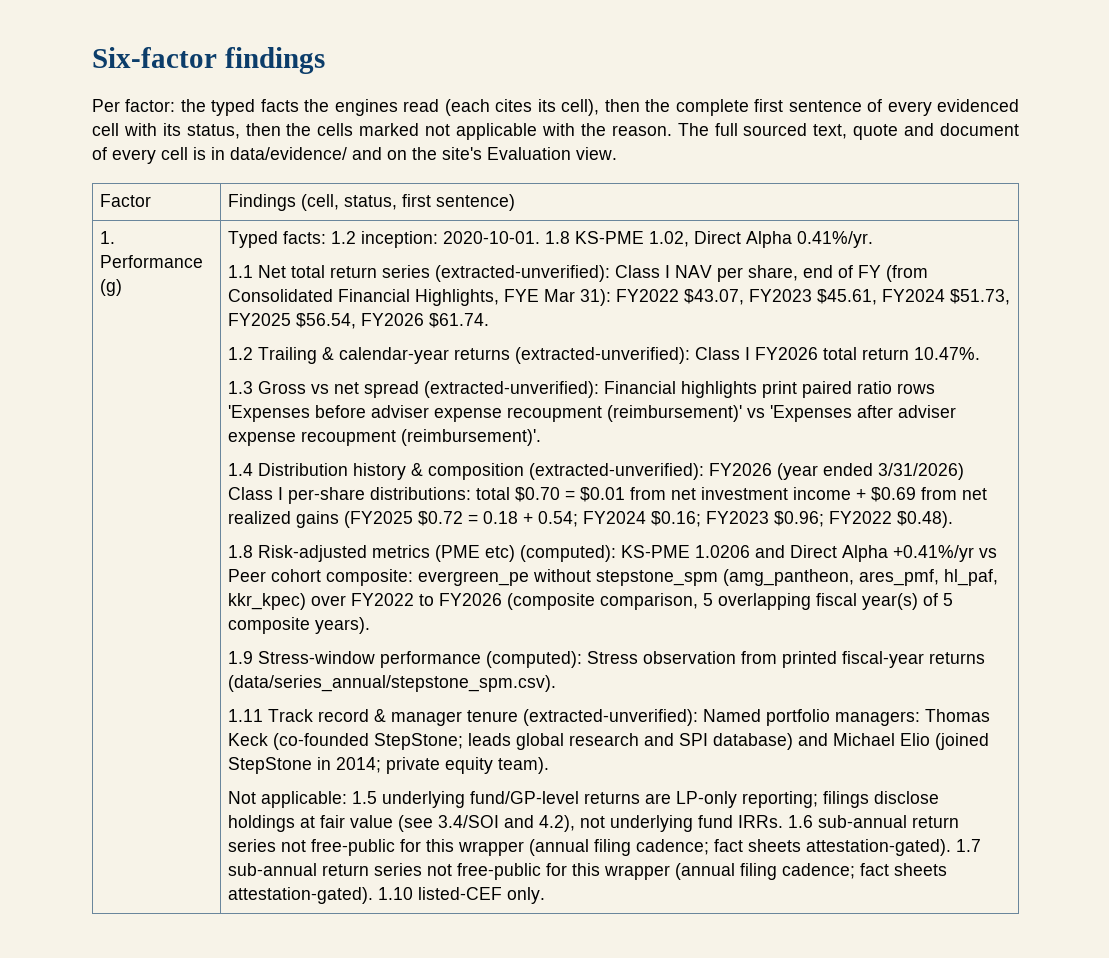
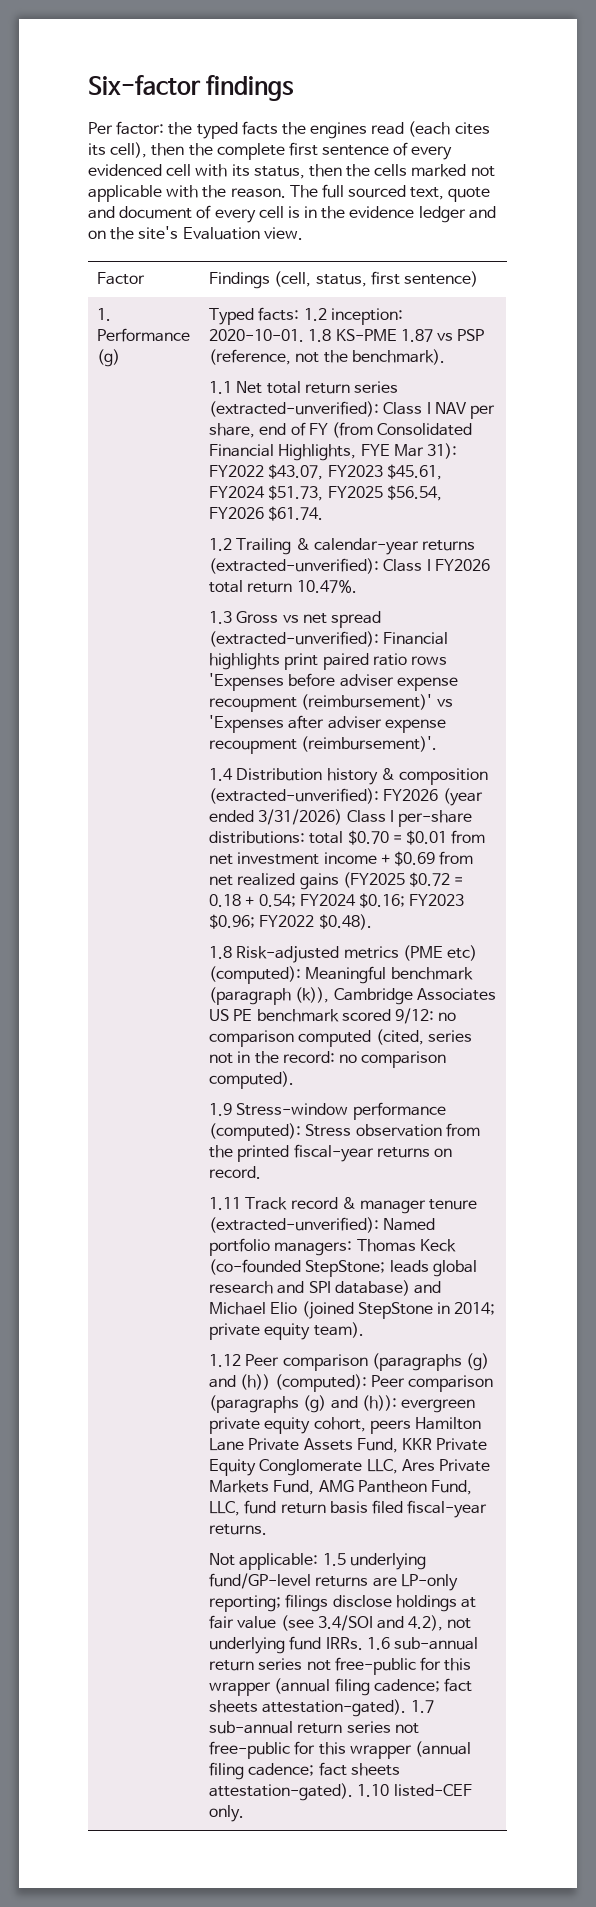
- The full sourced text, quote and document of every cell is in data/evidence/ and on the site's Evaluation view.
+ The full sourced text, quote and document of every cell is in the evidence ledger and on the site's Evaluation view.
- 1.8 KS-PME 1.02, Direct Alpha 0.41%/yr.
+ 1.8 KS-PME 1.87 vs PSP (reference, not the benchmark).
- 1.8 Risk-adjusted metrics (PME etc) (computed): KS-PME 1.0206 and Direct Alpha +0.41%/yr vs Peer cohort composite: evergreen_pe without stepstone_spm (amg_pantheon, ares_pmf, hl_paf, kkr_kpec) over FY2022 to FY2026 (composite comparison, 5 overlapping fiscal year(s) of 5 composite years).
+ 1.8 Risk-adjusted metrics (PME etc) (computed): Meaningful benchmark (paragraph (k)), Cambridge Associates US PE benchmark scored 9/12: no comparison computed (cited, series not in the record: no comparison computed).
- 1.9 Stress-window performance (computed): Stress observation from printed fiscal-year returns (data/series_annual/stepstone_spm.csv).
+ 1.9 Stress-window performance (computed): Stress observation from the printed fiscal-year returns on record.
+ 1.12 Peer comparison (paragraphs (g) and (h)) (computed): Peer comparison (paragraphs (g) and (h)): evergreen private equity cohort, peers Hamilton Lane Private Assets Fund, KKR Private Equity Conglomerate LLC, Ares Private Markets Fund, AMG Pantheon Fund, LLC, fund return basis filed fiscal-year returns.

